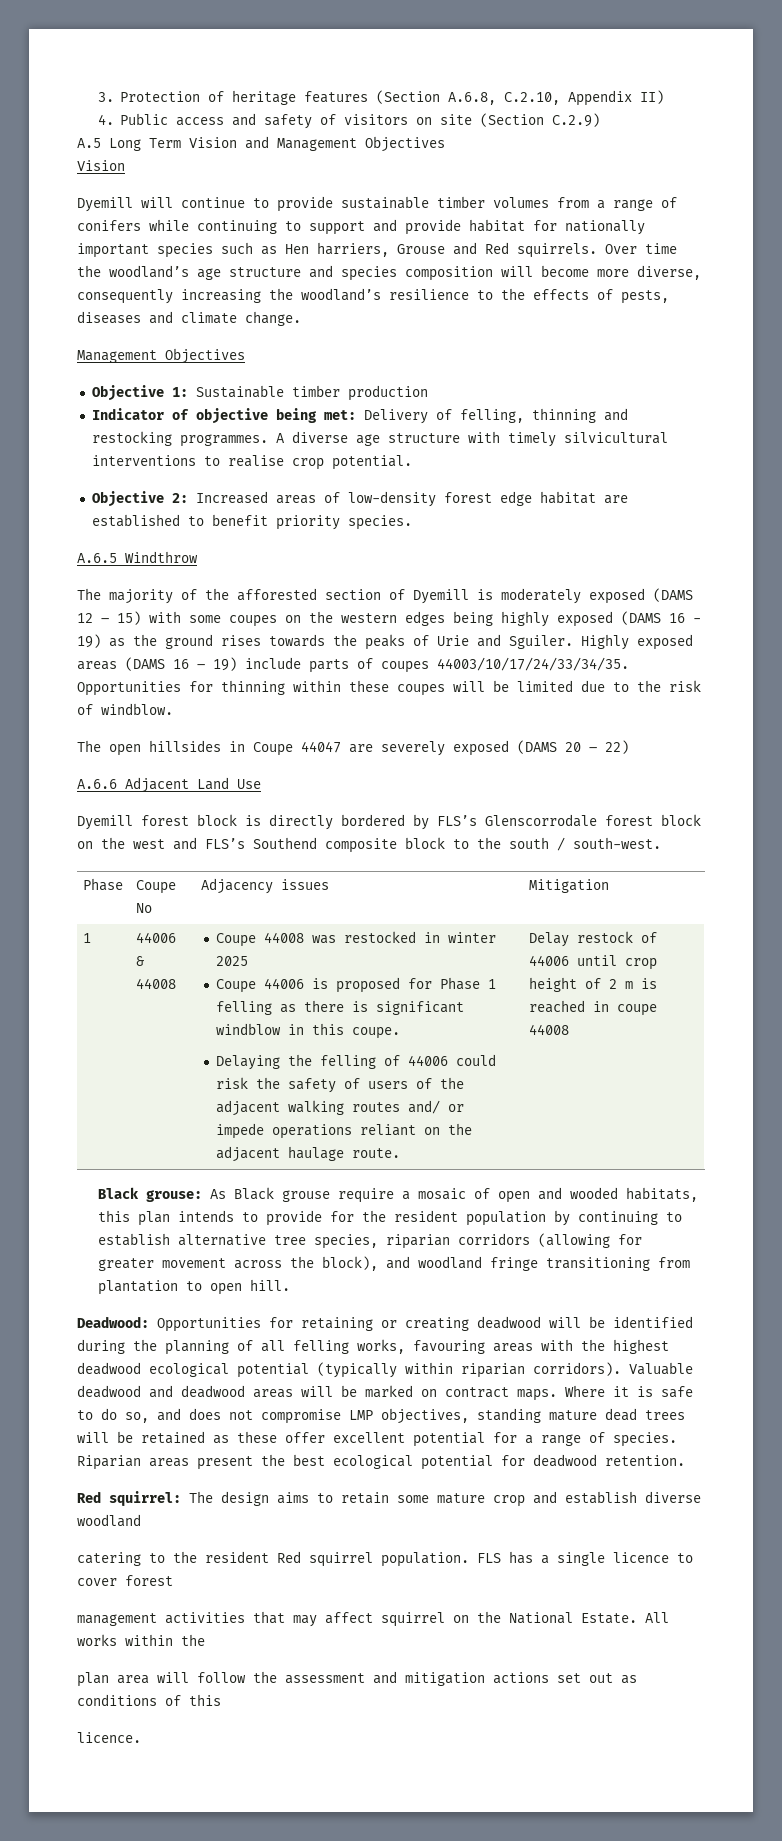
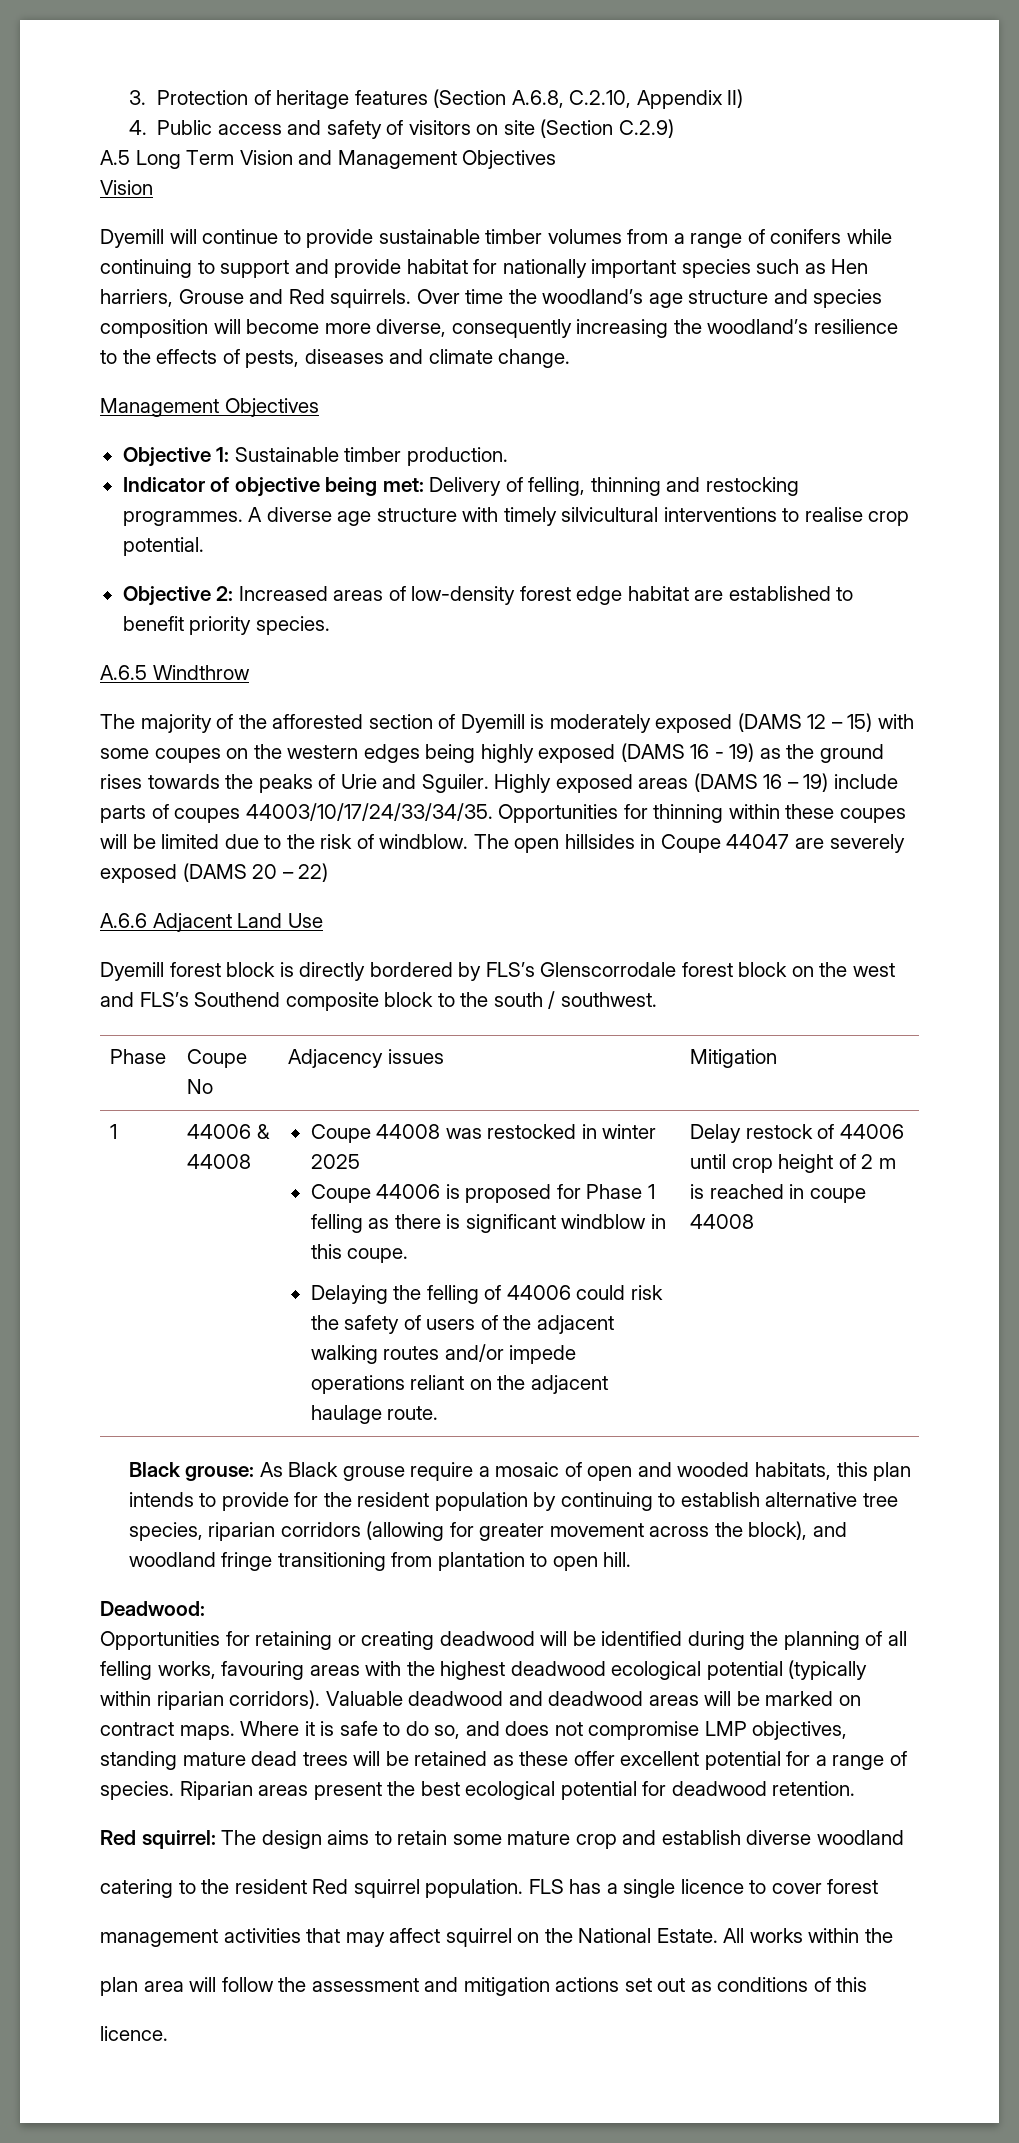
- Objective 1: Sustainable timber production
+ Objective 1: Sustainable timber production.
- Opportunities for thinning within these coupes will be limited due to the risk of windblow.
- The open hillsides in Coupe 44047 are severely exposed (DAMS 20 – 22)
+ Opportunities for thinning within these coupes will be limited due to the risk of windblow. The open hillsides in Coupe 44047 are severely exposed (DAMS 20 – 22)
- Dyemill forest block is directly bordered by FLS’s Glenscorrodale forest block on the west and FLS’s Southend composite block to the south / south-west.
+ Dyemill forest block is directly bordered by FLS’s Glenscorrodale forest block on the west and FLS’s Southend composite block to the south / southwest.
- Delaying the felling of 44006 could risk the safety of users of the adjacent walking routes and/ or impede operations reliant on the adjacent haulage route.
+ Delaying the felling of 44006 could risk the safety of users of the adjacent walking routes and/or impede operations reliant on the adjacent haulage route.
- Deadwood: Opportunities for retaining or creating deadwood will be identified during the planning of all felling works, favouring areas with the highest deadwood ecological potential (typically within riparian corridors).
+ Deadwood:
+ Opportunities for retaining or creating deadwood will be identified during the planning of all felling works, favouring areas with the highest deadwood ecological potential (typically within riparian corridors).

